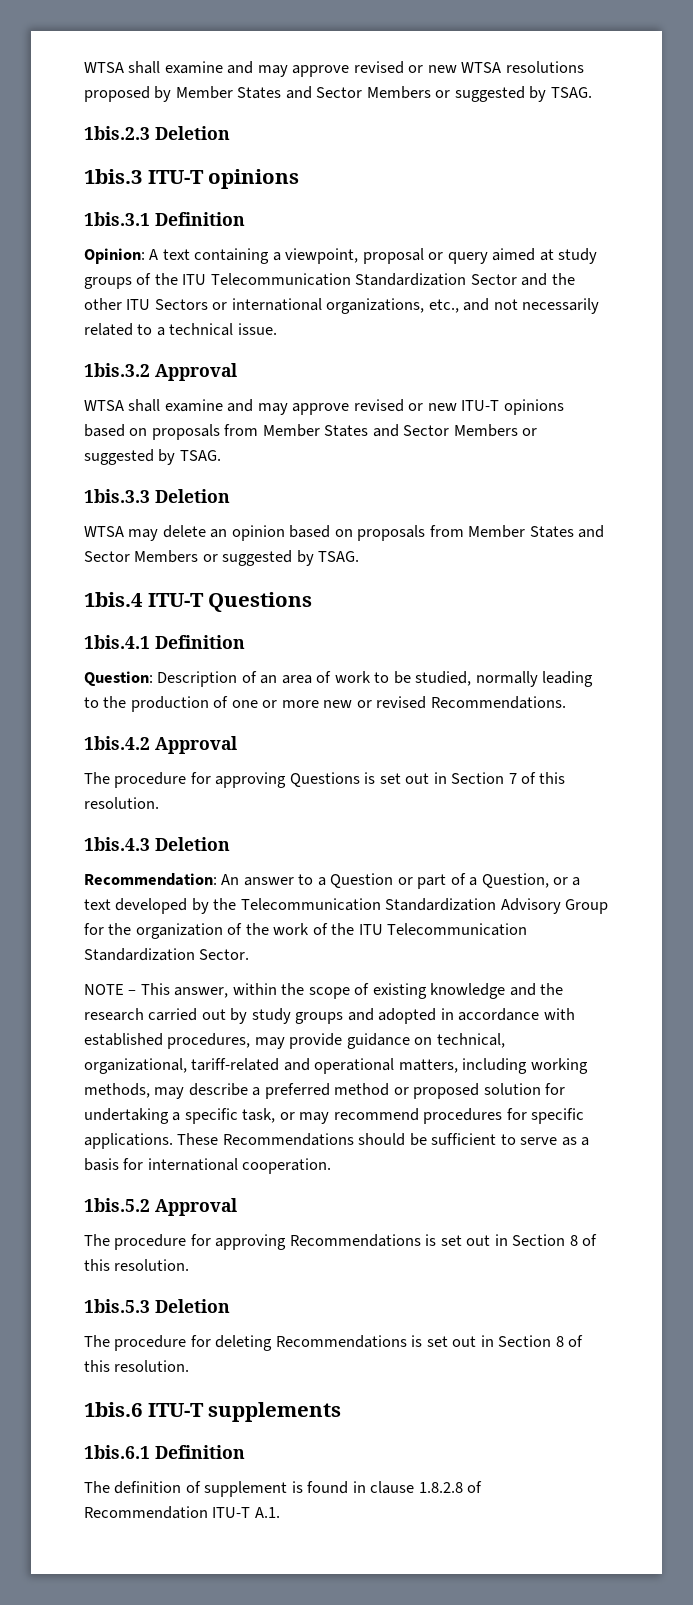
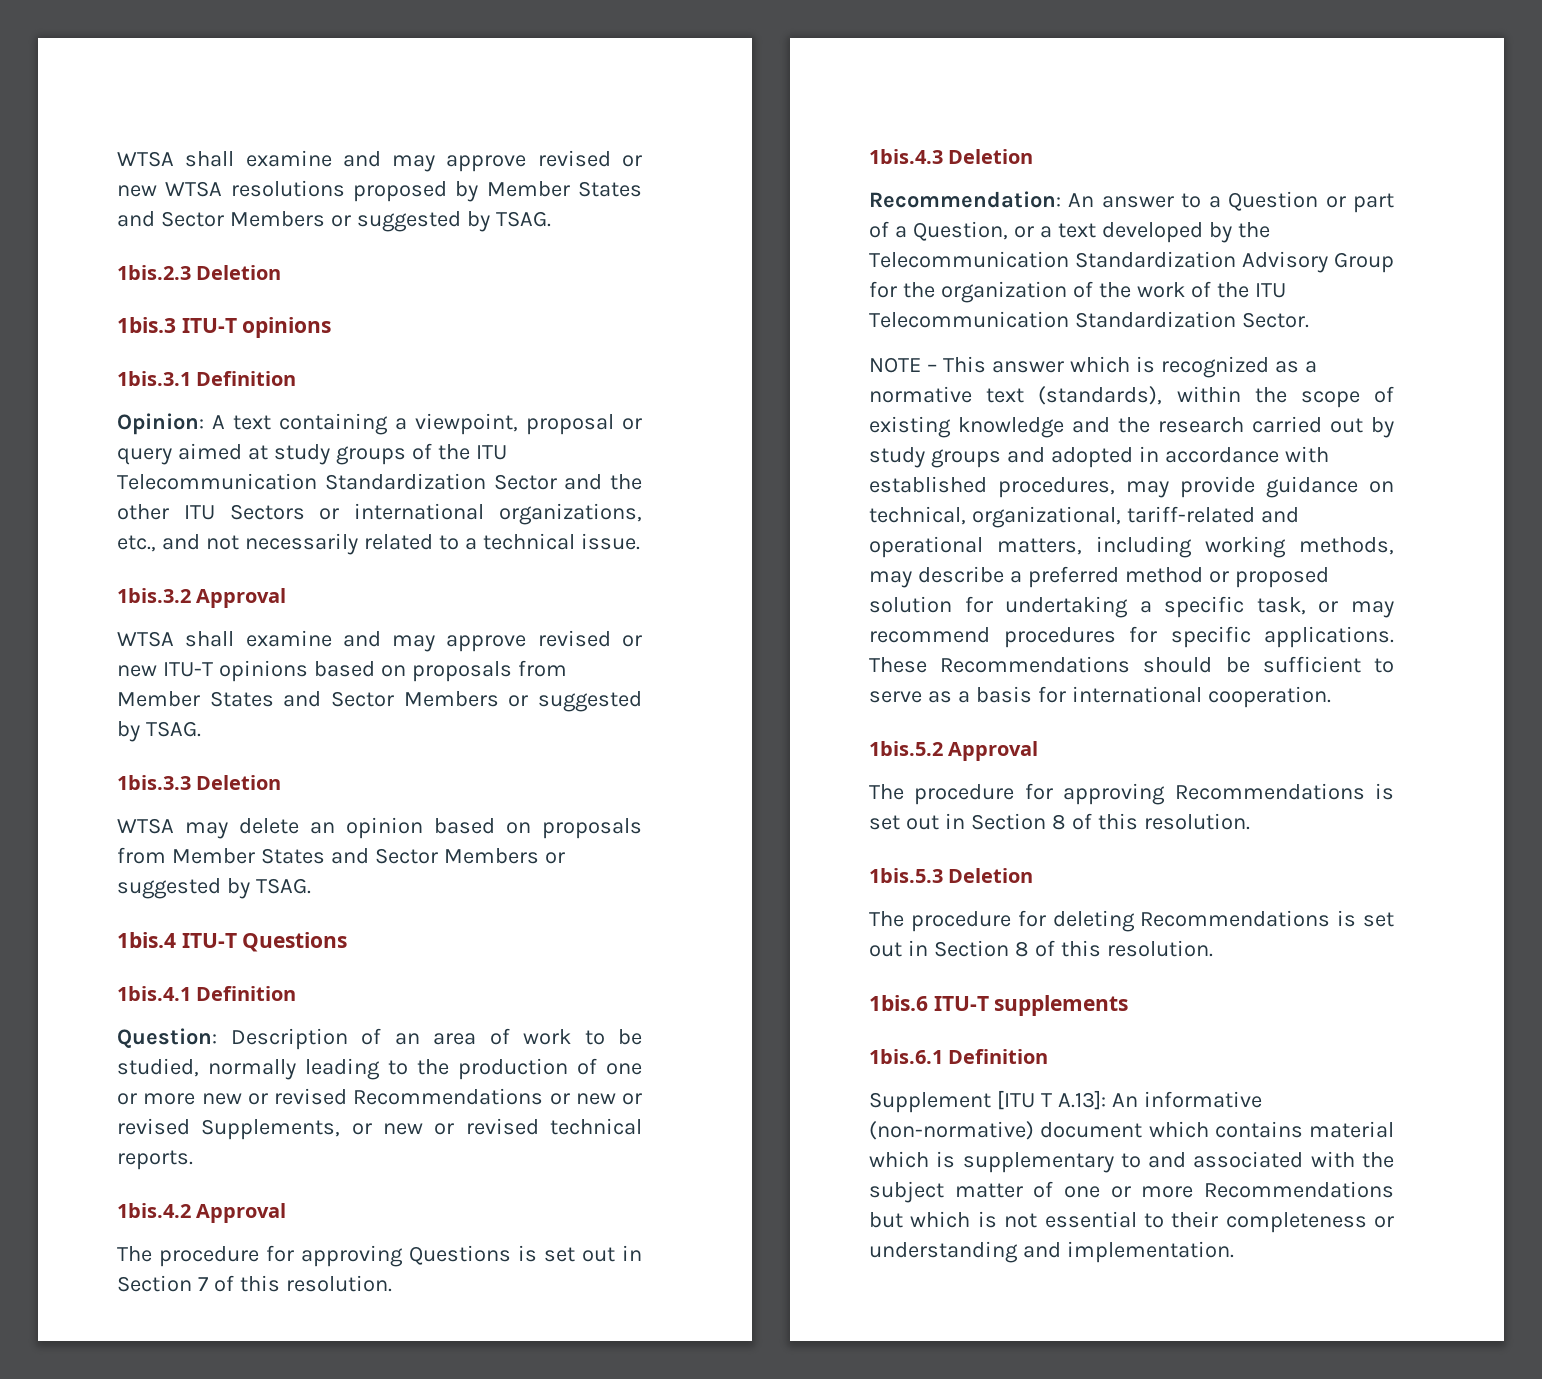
- Question: Description of an area of work to be studied, normally leading to the production of one or more new or revised Recommendations.
+ Question: Description of an area of work to be studied, normally leading to the production of one or more new or revised Recommendations or new or revised Supplements, or new or revised technical reports.
- NOTE – This answer, within the scope of existing knowledge and the research carried out by study groups and adopted in accordance with established procedures, may provide guidance on technical, organizational, tariff-related and operational matters, including working methods, may describe a preferred method or proposed solution for undertaking a specific task, or may recommend procedures for specific applications.
+ NOTE – This answer which is recognized as a normative text (standards), within the scope of existing knowledge and the research carried out by study groups and adopted in accordance with established procedures, may provide guidance on technical, organizational, tariff-related and operational matters, including working methods, may describe a preferred method or proposed solution for undertaking a specific task, or may recommend procedures for specific applications.
- The definition of supplement is found in clause 1.8.2.8 of Recommendation ITU-T A.1.
+ Supplement [ITU T A.13]: An informative (non-normative) document which contains material which is supplementary to and associated with the subject matter of one or more Recommendations but which is not essential to their completeness or understanding and implementation.

